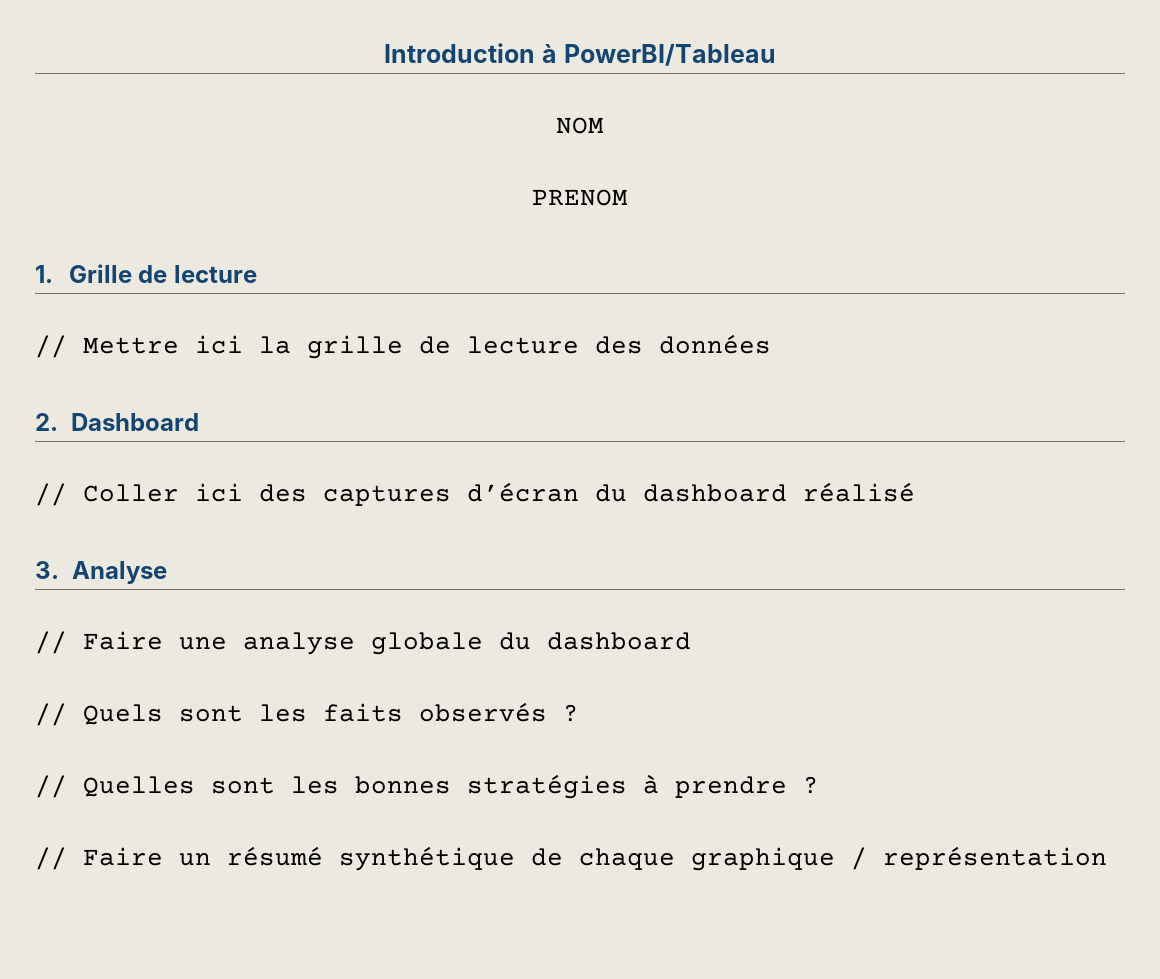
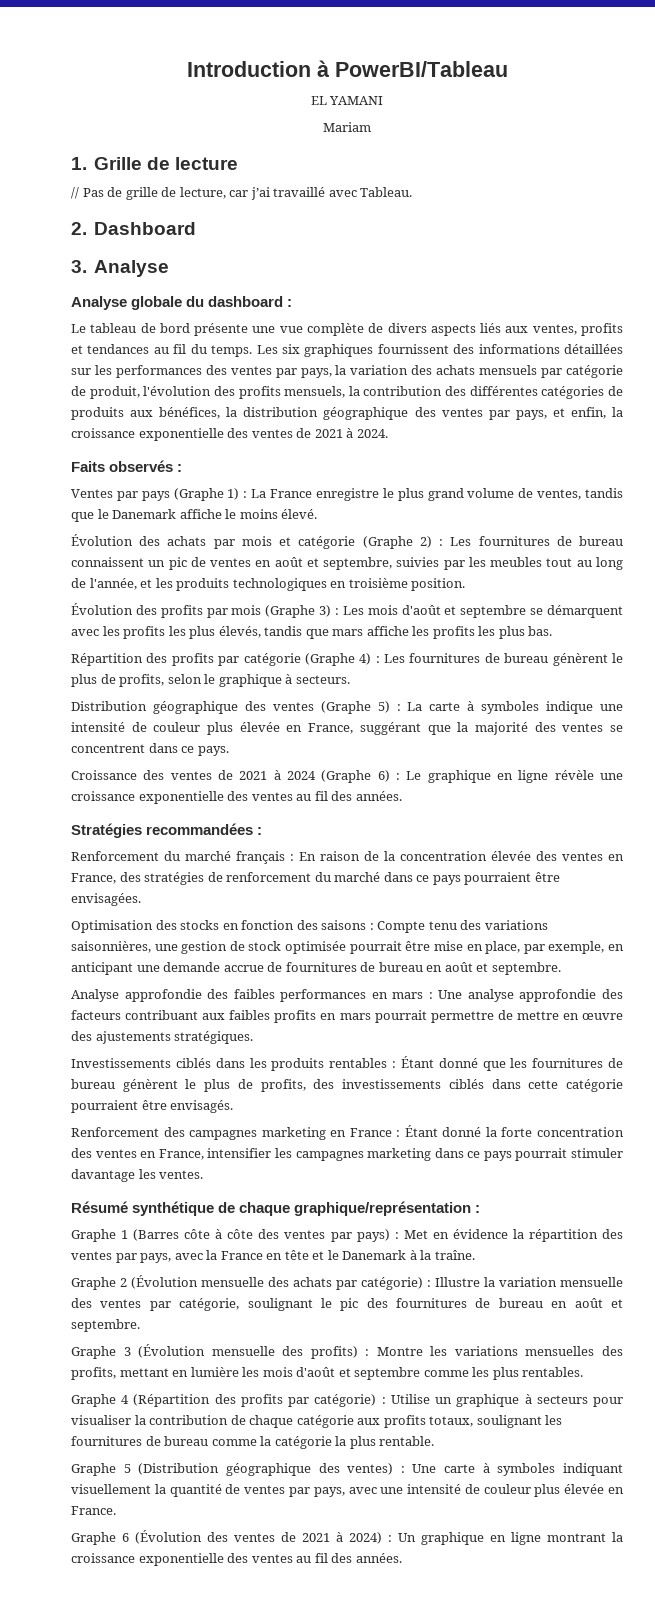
- NOM
- PRENOM
+ EL YAMANI
+ Mariam
- // Mettre ici la grille de lecture des données
+ // Pas de grille de lecture, car j’ai travaillé avec Tableau.
  2. Dashboard
- // Coller ici des captures d’écran du dashboard réalisé
  3. Analyse
- // Faire une analyse globale du dashboard
- // Quels sont les faits observés ?
- // Quelles sont les bonnes stratégies à prendre ?
- // Faire un résumé synthétique de chaque graphique / représentation
+ Analyse globale du dashboard :
+ Le tableau de bord présente une vue complète de divers aspects liés aux ventes, profits et tendances au fil du temps. Les six graphiques fournissent des informations détaillées sur les performances des ventes par pays, la variation des achats mensuels par catégorie de produit, l'évolution des profits mensuels, la contribution des différentes catégories de produits aux bénéfices, la distribution géographique des ventes par pays, et enfin, la croissance exponentielle des ventes de 2021 à 2024.
+ Faits observés :
+ Ventes par pays (Graphe 1) : La France enregistre le plus grand volume de ventes, tandis que le Danemark affiche le moins élevé.
+ Évolution des achats par mois et catégorie (Graphe 2) : Les fournitures de bureau connaissent un pic de ventes en août et septembre, suivies par les meubles tout au long de l'année, et les produits technologiques en troisième position.
+ Évolution des profits par mois (Graphe 3) : Les mois d'août et septembre se démarquent avec les profits les plus élevés, tandis que mars affiche les profits les plus bas.
+ Répartition des profits par catégorie (Graphe 4) : Les fournitures de bureau génèrent le plus de profits, selon le graphique à secteurs.
+ Distribution géographique des ventes (Graphe 5) : La carte à symboles indique une intensité de couleur plus élevée en France, suggérant que la majorité des ventes se concentrent dans ce pays.
+ Croissance des ventes de 2021 à 2024 (Graphe 6) : Le graphique en ligne révèle une croissance exponentielle des ventes au fil des années.
+ Stratégies recommandées :
+ Renforcement du marché français : En raison de la concentration élevée des ventes en France, des stratégies de renforcement du marché dans ce pays pourraient être envisagées.
+ Optimisation des stocks en fonction des saisons : Compte tenu des variations saisonnières, une gestion de stock optimisée pourrait être mise en place, par exemple, en anticipant une demande accrue de fournitures de bureau en août et septembre.
+ Analyse approfondie des faibles performances en mars : Une analyse approfondie des facteurs contribuant aux faibles profits en mars pourrait permettre de mettre en œuvre des ajustements stratégiques.
+ Investissements ciblés dans les produits rentables : Étant donné que les fournitures de bureau génèrent le plus de profits, des investissements ciblés dans cette catégorie pourraient être envisagés.
+ Renforcement des campagnes marketing en France : Étant donné la forte concentration des ventes en France, intensifier les campagnes marketing dans ce pays pourrait stimuler davantage les ventes.
+ Résumé synthétique de chaque graphique/représentation :
+ Graphe 1 (Barres côte à côte des ventes par pays) : Met en évidence la répartition des ventes par pays, avec la France en tête et le Danemark à la traîne.
+ Graphe 2 (Évolution mensuelle des achats par catégorie) : Illustre la variation mensuelle des ventes par catégorie, soulignant le pic des fournitures de bureau en août et septembre.
+ Graphe 3 (Évolution mensuelle des profits) : Montre les variations mensuelles des profits, mettant en lumière les mois d'août et septembre comme les plus rentables.
+ Graphe 4 (Répartition des profits par catégorie) : Utilise un graphique à secteurs pour visualiser la contribution de chaque catégorie aux profits totaux, soulignant les fournitures de bureau comme la catégorie la plus rentable.
+ Graphe 5 (Distribution géographique des ventes) : Une carte à symboles indiquant visuellement la quantité de ventes par pays, avec une intensité de couleur plus élevée en France.
+ Graphe 6 (Évolution des ventes de 2021 à 2024) : Un graphique en ligne montrant la croissance exponentielle des ventes au fil des années.

